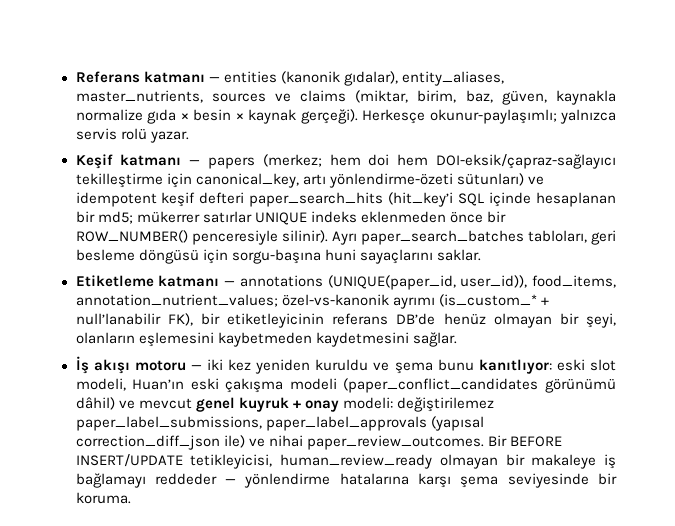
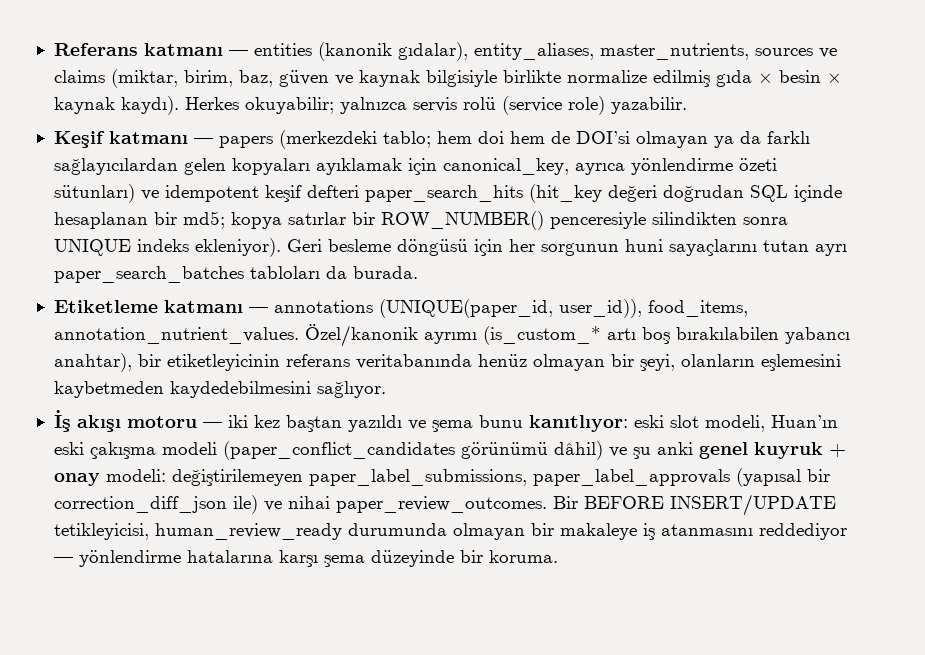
- Referans katmanı — entities (kanonik gıdalar), entity_aliases, master_nutrients, sources ve claims (miktar, birim, baz, güven, kaynakla normalize gıda × besin × kaynak gerçeği). Herkesçe okunur-paylaşımlı; yalnızca servis rolü yazar.
+ Referans katmanı — entities (kanonik gıdalar), entity_aliases, master_nutrients, sources ve claims (miktar, birim, baz, güven ve kaynak bilgisiyle birlikte normalize edilmiş gıda × besin × kaynak kaydı). Herkes okuyabilir; yalnızca servis rolü (service role) yazabilir.
- Keşif katmanı — papers (merkez; hem doi hem DOI-eksik/çapraz-sağlayıcı tekilleştirme için canonical_key, artı yönlendirme-özeti sütunları) ve idempotent keşif defteri paper_search_hits (hit_key’i SQL içinde hesaplanan bir md5; mükerrer satırlar UNIQUE indeks eklenmeden önce bir ROW_NUMBER() penceresiyle silinir). Ayrı paper_search_batches tabloları, geri besleme döngüsü için sorgu-başına huni sayaçlarını saklar.
+ Keşif katmanı — papers (merkezdeki tablo; hem doi hem de DOI’si olmayan ya da farklı sağlayıcılardan gelen kopyaları ayıklamak için canonical_key, ayrıca yönlendirme özeti sütunları) ve idempotent keşif defteri paper_search_hits (hit_key değeri doğrudan SQL içinde hesaplanan bir md5; kopya satırlar bir ROW_NUMBER() penceresiyle silindikten sonra UNIQUE indeks ekleniyor). Geri besleme döngüsü için her sorgunun huni sayaçlarını tutan ayrı paper_search_batches tabloları da burada.
- Etiketleme katmanı — annotations (UNIQUE(paper_id, user_id)), food_items, annotation_nutrient_values; özel-vs-kanonik ayrımı (is_custom_* + null’lanabilir FK), bir etiketleyicinin referans DB’de henüz olmayan bir şeyi, olanların eşlemesini kaybetmeden kaydetmesini sağlar.
+ Etiketleme katmanı — annotations (UNIQUE(paper_id, user_id)), food_items, annotation_nutrient_values. Özel/kanonik ayrımı (is_custom_* artı boş bırakılabilen yabancı anahtar), bir etiketleyicinin referans veritabanında henüz olmayan bir şeyi, olanların eşlemesini kaybetmeden kaydedebilmesini sağlıyor.
- İş akışı motoru — iki kez yeniden kuruldu ve şema bunu kanıtlıyor: eski slot modeli, Huan’ın eski çakışma modeli (paper_conflict_candidates görünümü dâhil) ve mevcut genel kuyruk + onay modeli: değiştirilemez paper_label_submissions, paper_label_approvals (yapısal correction_diff_json ile) ve nihai paper_review_outcomes.
+ İş akışı motoru — iki kez baştan yazıldı ve şema bunu kanıtlıyor: eski slot modeli, Huan’ın eski çakışma modeli (paper_conflict_candidates görünümü dâhil) ve şu anki genel kuyruk + onay modeli: değiştirilemeyen paper_label_submissions, paper_label_approvals (yapısal bir correction_diff_json ile) ve nihai paper_review_outcomes.
- Bir BEFORE INSERT/UPDATE tetikleyicisi, human_review_ready olmayan bir makaleye iş bağlamayı reddeder — yönlendirme hatalarına karşı şema seviyesinde bir koruma.
+ Bir BEFORE INSERT/UPDATE tetikleyicisi, human_review_ready durumunda olmayan bir makaleye iş atanmasını reddediyor — yönlendirme hatalarına karşı şema düzeyinde bir koruma.

